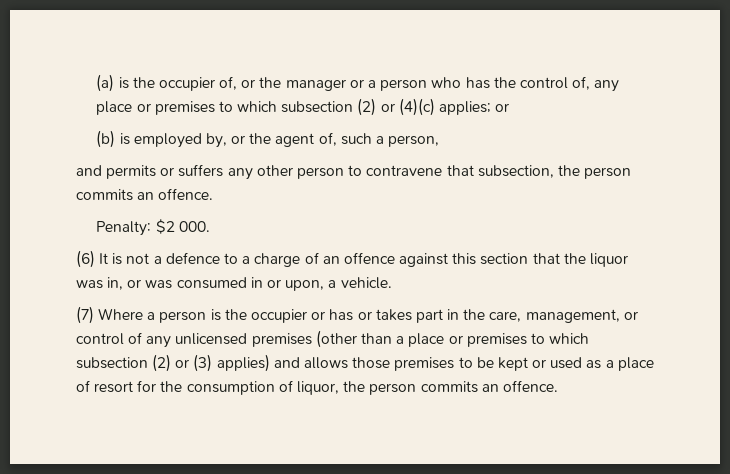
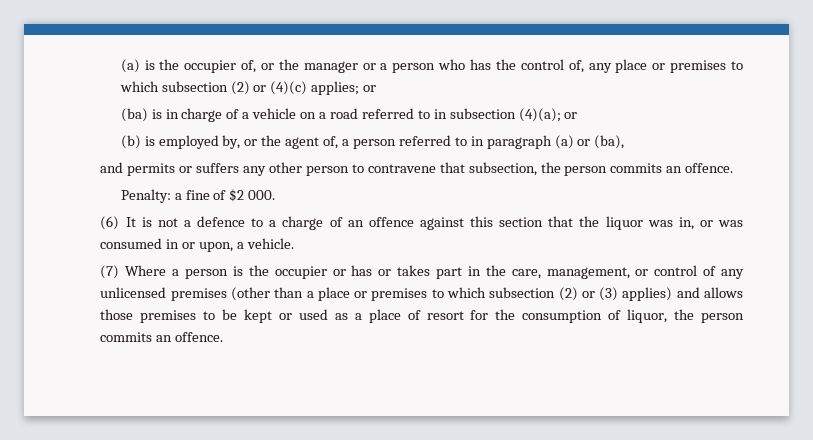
+ (ba) is in charge of a vehicle on a road referred to in subsection (4)(a); or
- (b) is employed by, or the agent of, such a person,
+ (b) is employed by, or the agent of, a person referred to in paragraph (a) or (ba),
- Penalty: $2 000.
+ Penalty: a fine of $2 000.

